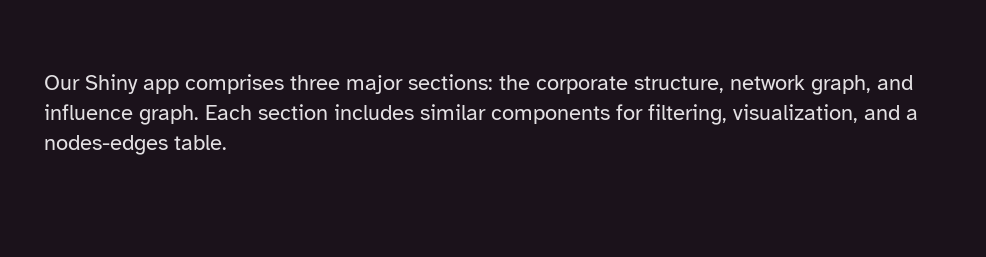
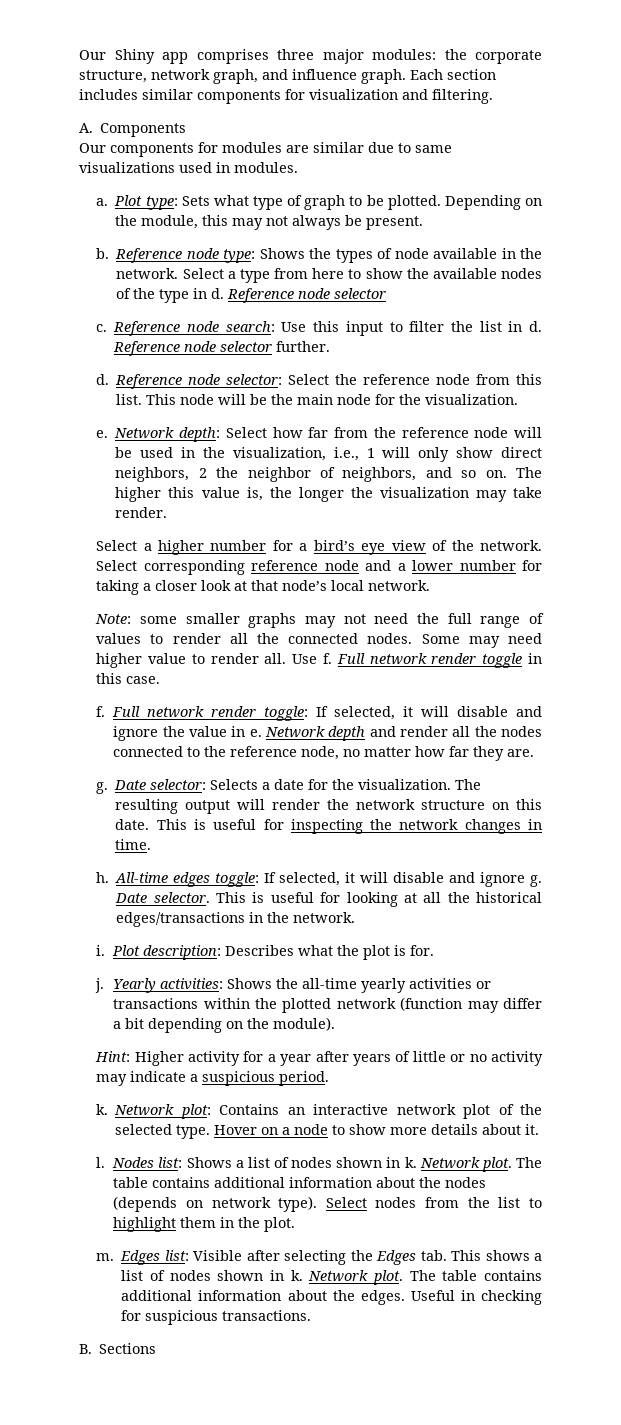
- Our Shiny app comprises three major sections: the corporate structure, network graph, and influence graph.
+ Our Shiny app comprises three major modules: the corporate structure, network graph, and influence graph.
- Each section includes similar components for filtering, visualization, and a nodes-edges table.
+ Each section includes similar components for visualization and filtering.
+ A. Components
+ Our components for modules are similar due to same visualizations used in modules.
+ a. Plot type: Sets what type of graph to be plotted. Depending on the module, this may not always be present.
+ b. Reference node type: Shows the types of node available in the network. Select a type from here to show the available nodes of the type in d. Reference node selector
+ c. Reference node search: Use this input to filter the list in d. Reference node selector further.
+ d. Reference node selector: Select the reference node from this list. This node will be the main node for the visualization.
+ e. Network depth: Select how far from the reference node will be used in the visualization, i.e., 1 will only show direct neighbors, 2 the neighbor of neighbors, and so on. The higher this value is, the longer the visualization may take render.
+ Select a higher number for a bird’s eye view of the network. Select corresponding reference node and a lower number for taking a closer look at that node’s local network.
+ Note: some smaller graphs may not need the full range of values to render all the connected nodes. Some may need higher value to render all. Use f. Full network render toggle in this case.
+ f. Full network render toggle: If selected, it will disable and ignore the value in e. Network depth and render all the nodes connected to the reference node, no matter how far they are.
+ g. Date selector: Selects a date for the visualization. The resulting output will render the network structure on this date. This is useful for inspecting the network changes in time.
+ h. All-time edges toggle: If selected, it will disable and ignore g. Date selector. This is useful for looking at all the historical edges/transactions in the network.
+ i. Plot description: Describes what the plot is for.
+ j. Yearly activities: Shows the all-time yearly activities or transactions within the plotted network (function may differ a bit depending on the module).
+ Hint: Higher activity for a year after years of little or no activity may indicate a suspicious period.
+ k. Network plot: Contains an interactive network plot of the selected type. Hover on a node to show more details about it.
+ l. Nodes list: Shows a list of nodes shown in k. Network plot. The table contains additional information about the nodes (depends on network type). Select nodes from the list to highlight them in the plot.
+ m. Edges list: Visible after selecting the Edges tab. This shows a list of nodes shown in k. Network plot. The table contains additional information about the edges. Useful in checking for suspicious transactions.
+ B. Sections

